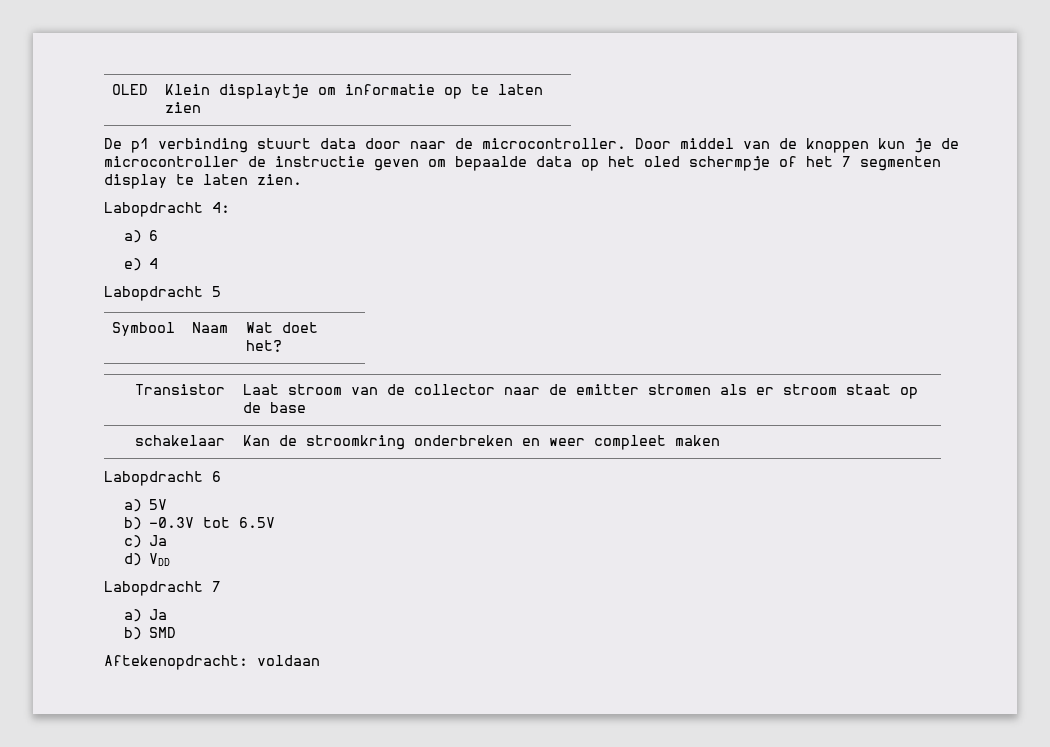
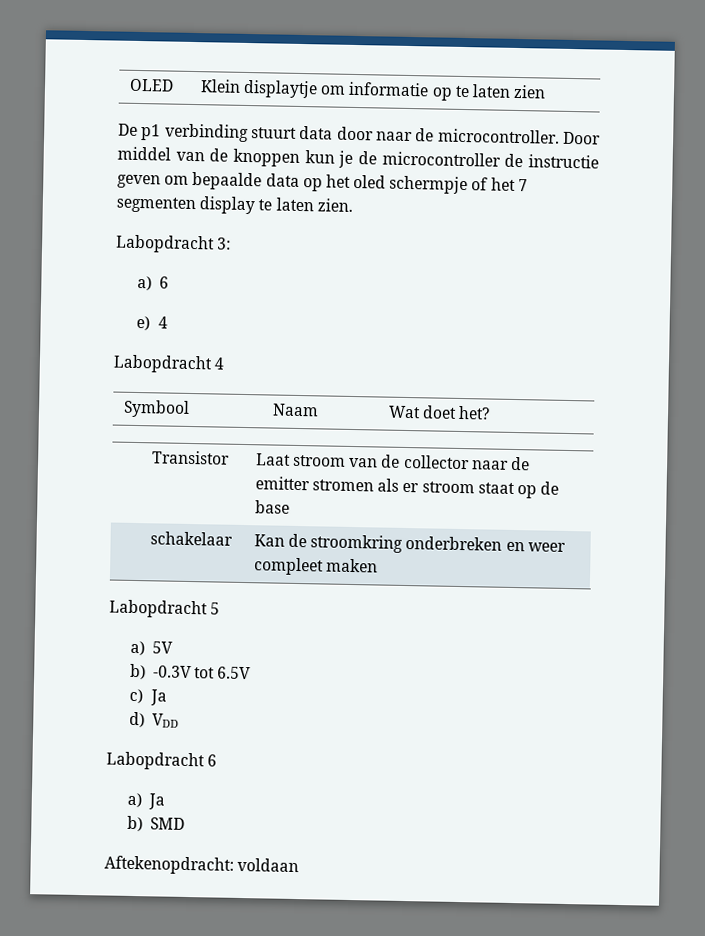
- Labopdracht 4:
+ Labopdracht 3:
- Labopdracht 5
+ Labopdracht 4
- Labopdracht 6
+ Labopdracht 5
- Labopdracht 7
+ Labopdracht 6

